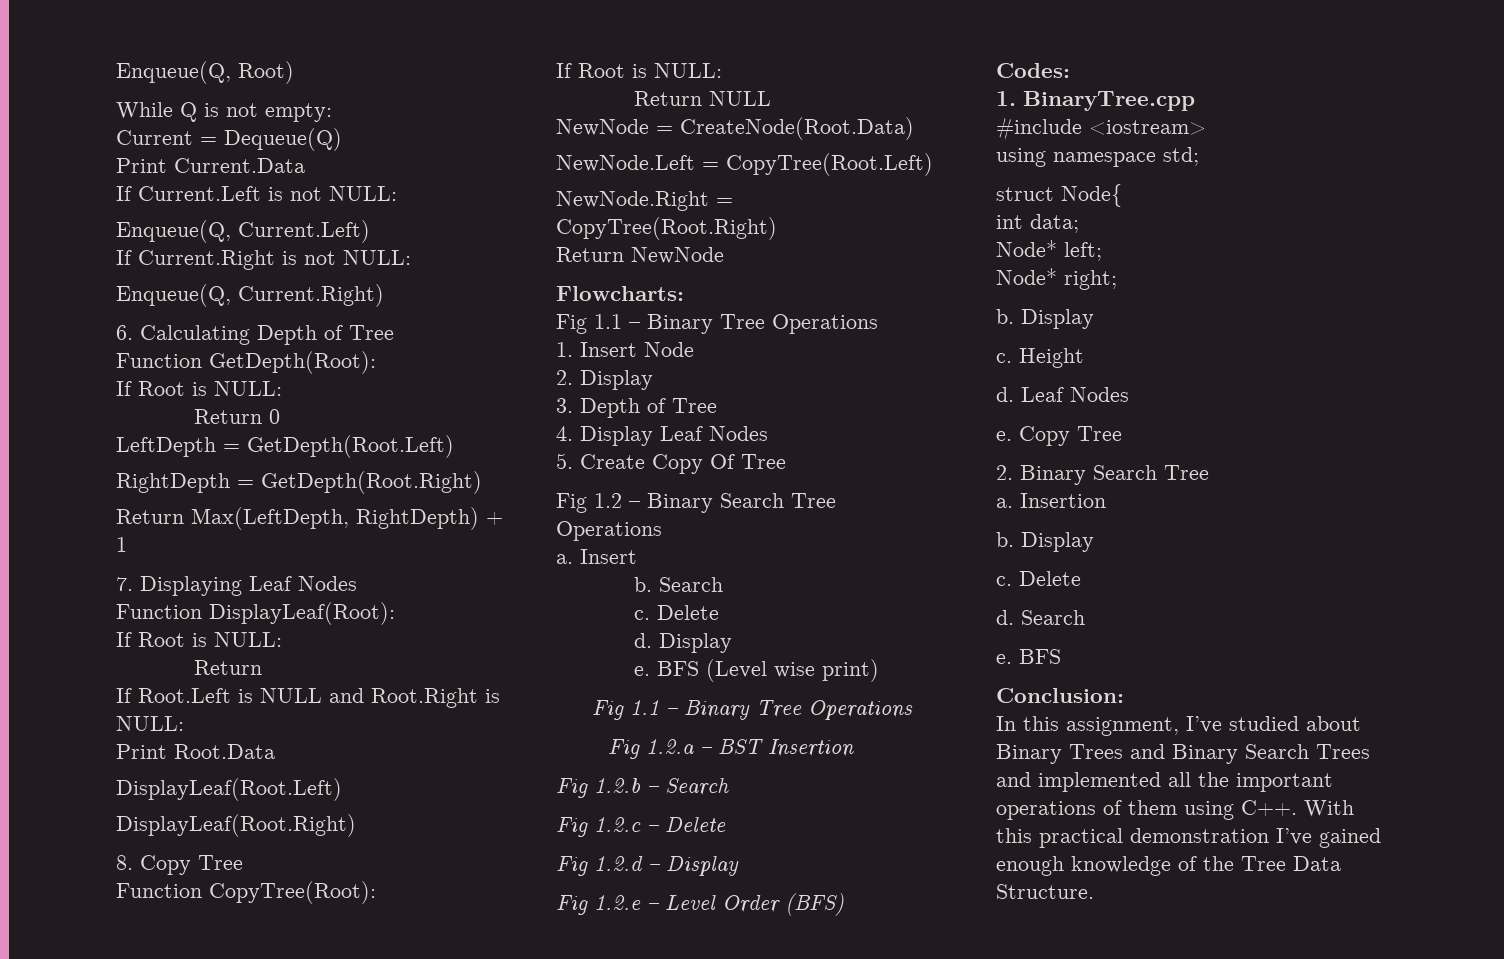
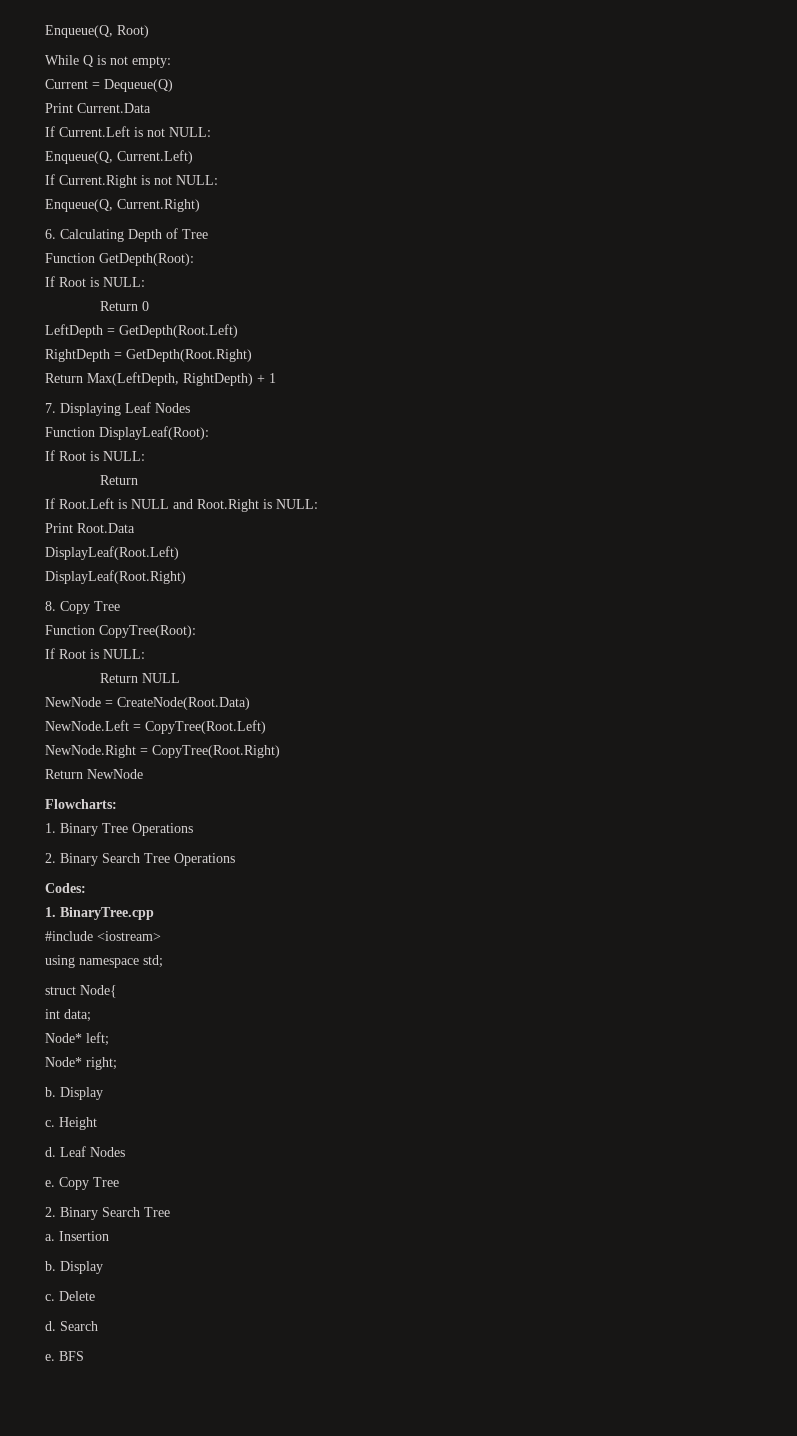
  Flowcharts:
- Fig 1.1 – Binary Tree Operations
- 1. Insert Node
- 2. Display
- 3. Depth of Tree
- 4. Display Leaf Nodes
- 5. Create Copy Of Tree
- Fig 1.2 – Binary Search Tree Operations
- a. Insert
- b. Search
- c. Delete
- d. Display
- e. BFS (Level wise print)
- Fig 1.1 – Binary Tree Operations
- Fig 1.2.a – BST Insertion
- Fig 1.2.b – Search
- Fig 1.2.c – Delete
- Fig 1.2.d – Display
- Fig 1.2.e – Level Order (BFS)
+ 1. Binary Tree Operations
+ 2. Binary Search Tree Operations
- Conclusion:
- In this assignment, I’ve studied about Binary Trees and Binary Search Trees and implemented all the important operations of them using C++. With this practical demonstration I’ve gained enough knowledge of the Tree Data Structure.

